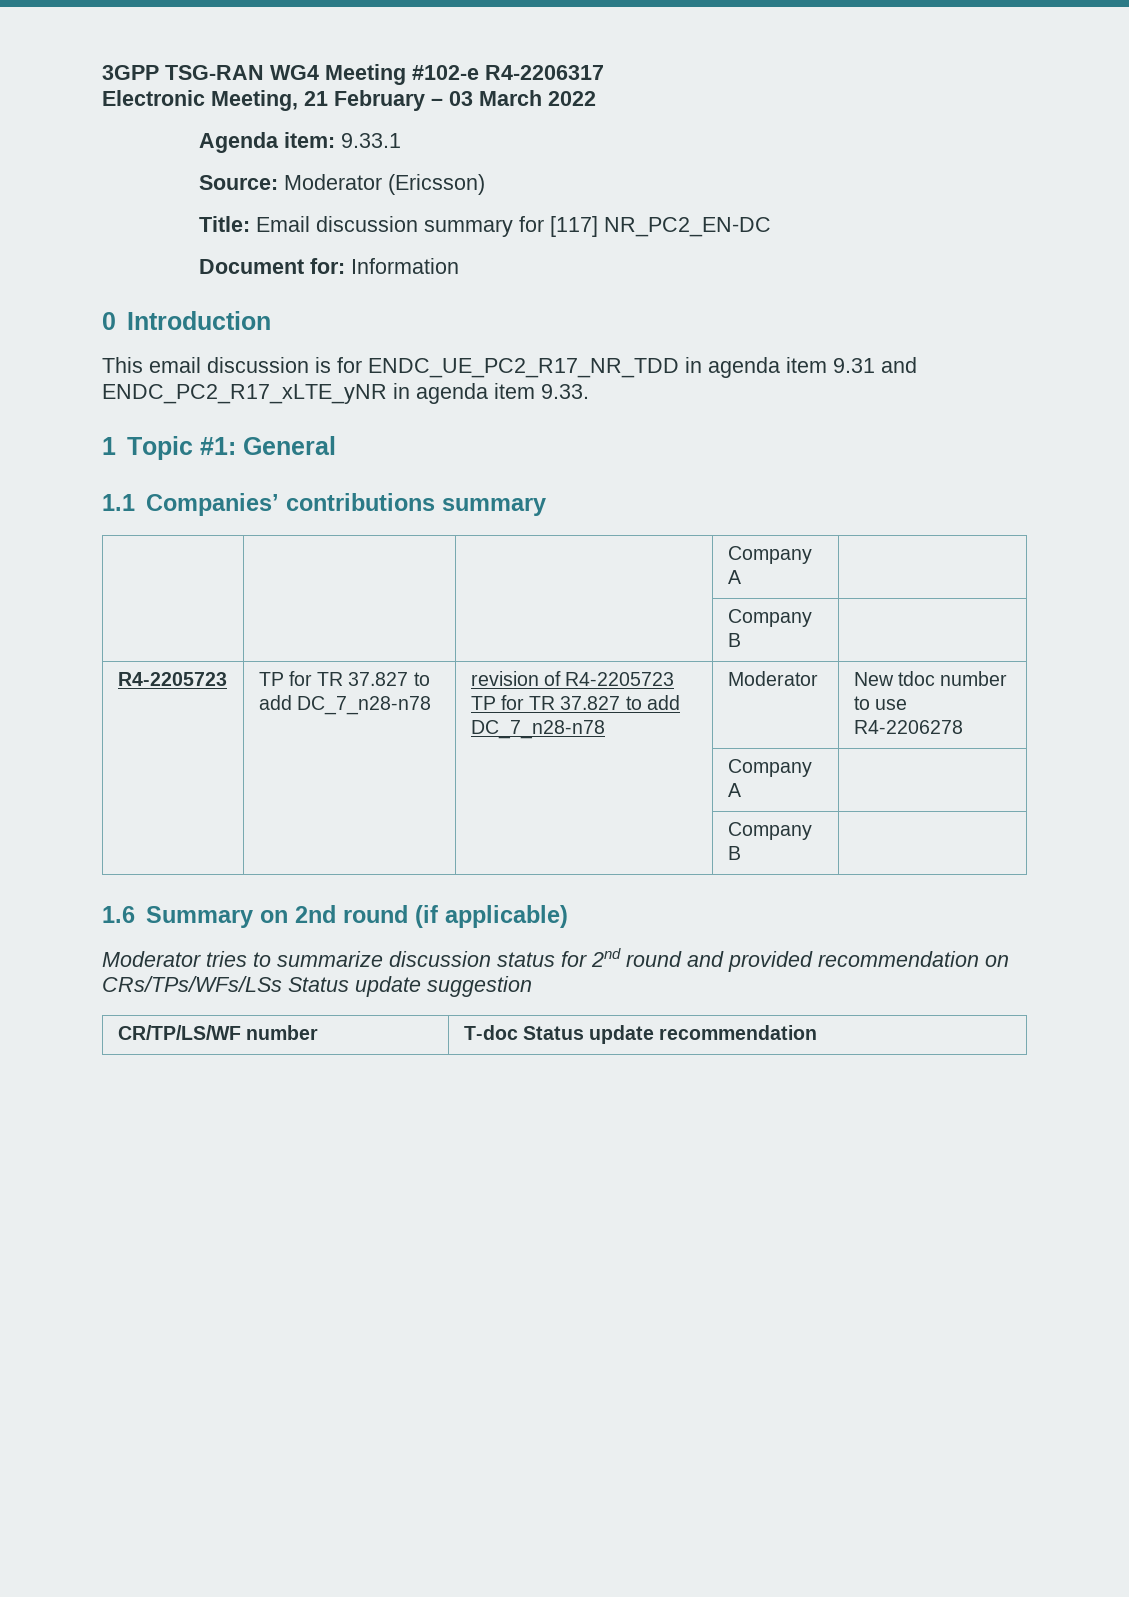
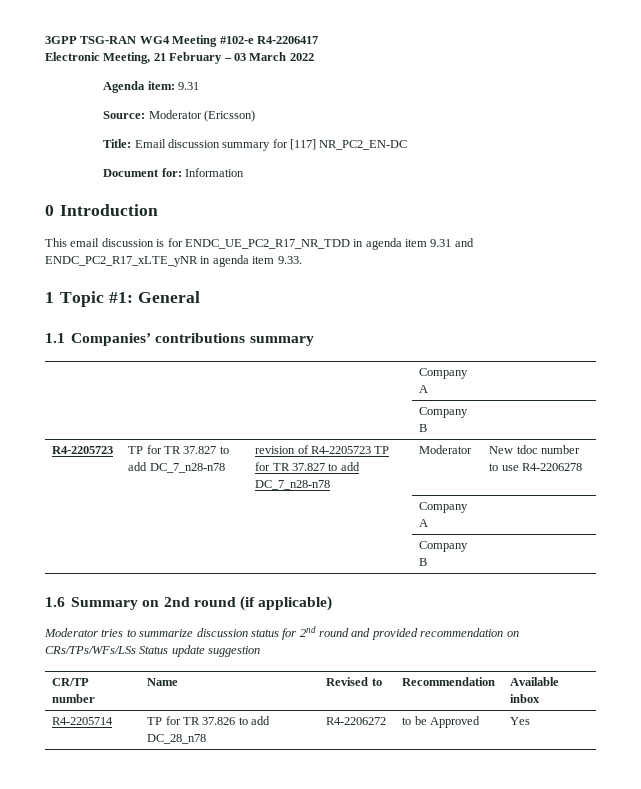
- 3GPP TSG-RAN WG4 Meeting #102-e R4-2206317
+ 3GPP TSG-RAN WG4 Meeting #102-e R4-2206417
- Agenda item: 9.33.1
+ Agenda item: 9.31
- CR/TP/LS/WF number | T-doc Status update recommendation
+ CR/TP number | Name | Revised to | Recommendation | Available inbox
+ R4-2205714 | TP for TR 37.826 to add DC_28_n78 | R4-2206272 | to be Approved | Yes

